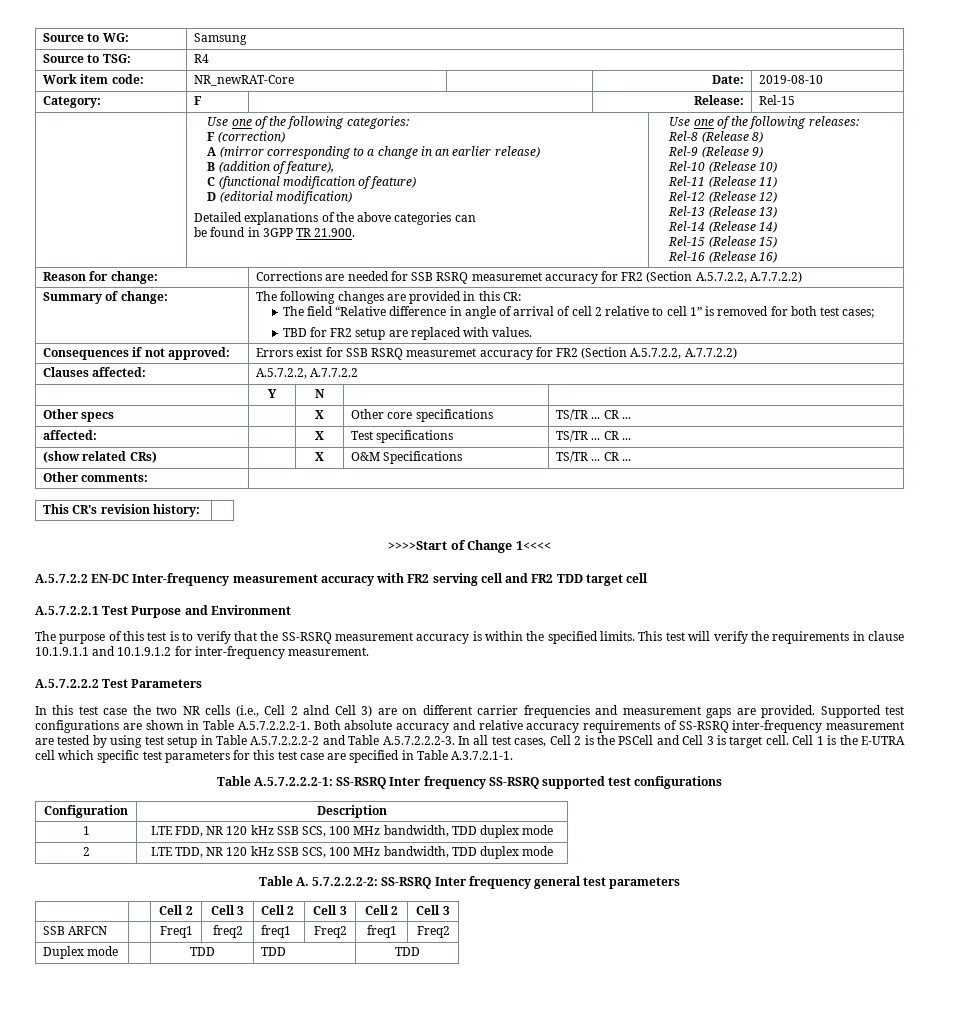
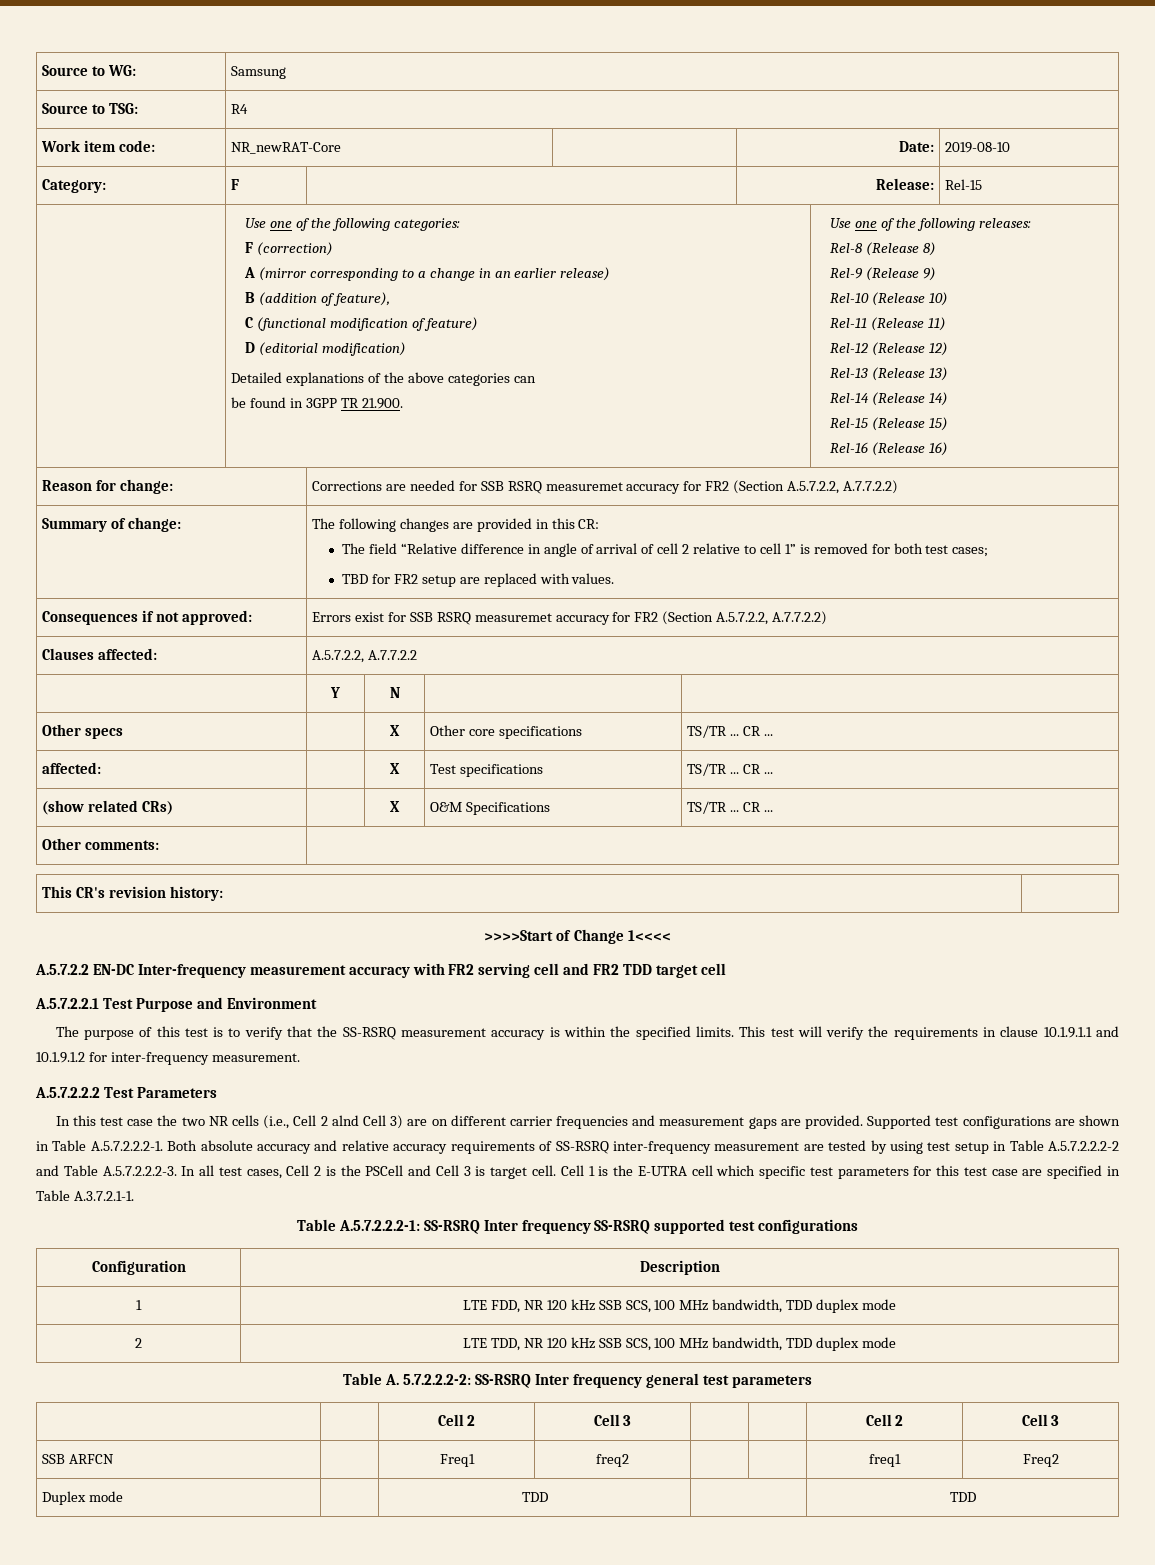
- | | Cell 2 | Cell 3 | Cell 2 | Cell 3 | Cell 2 | Cell 3
+ | | Cell 2 | Cell 3 | | | Cell 2 | Cell 3
- SSB ARFCN | | Freq1 | freq2 | freq1 | Freq2 | freq1 | Freq2
+ SSB ARFCN | | Freq1 | freq2 | | | freq1 | Freq2
- Duplex mode | | TDD | TDD | TDD
+ Duplex mode | | TDD | | TDD

